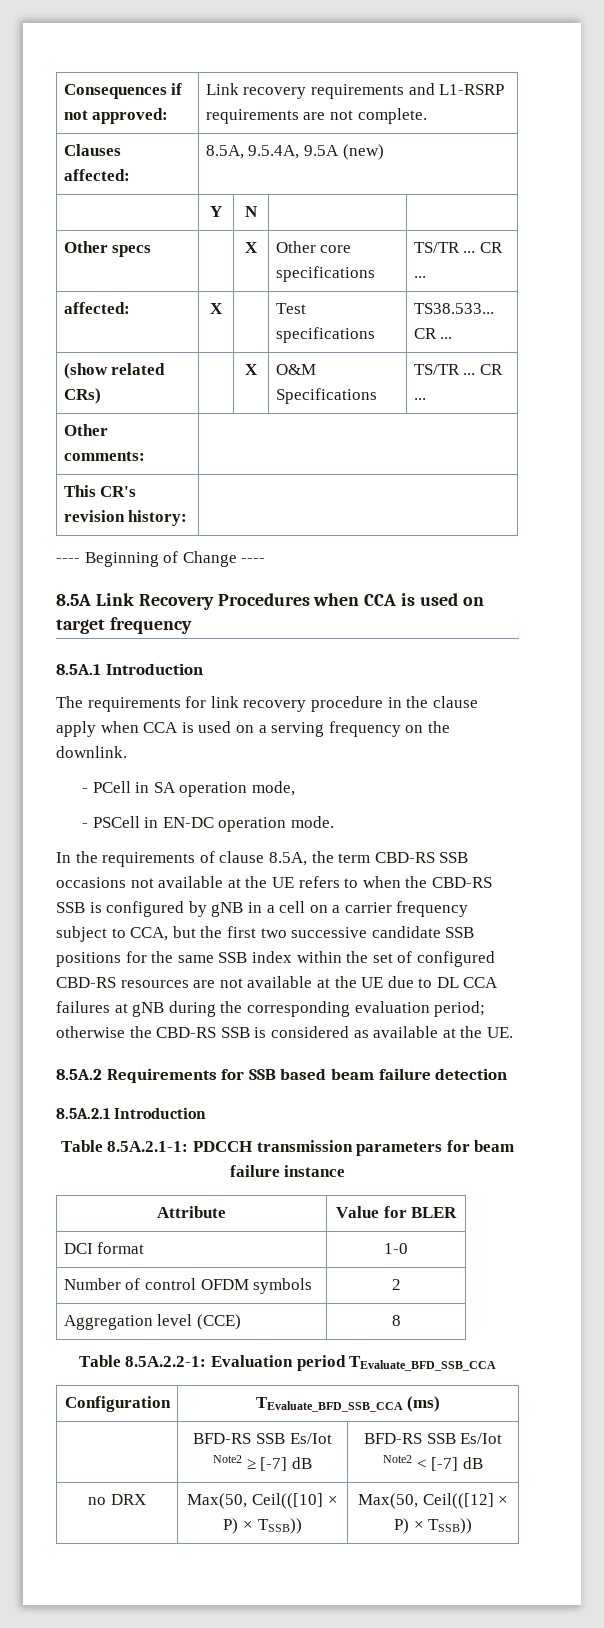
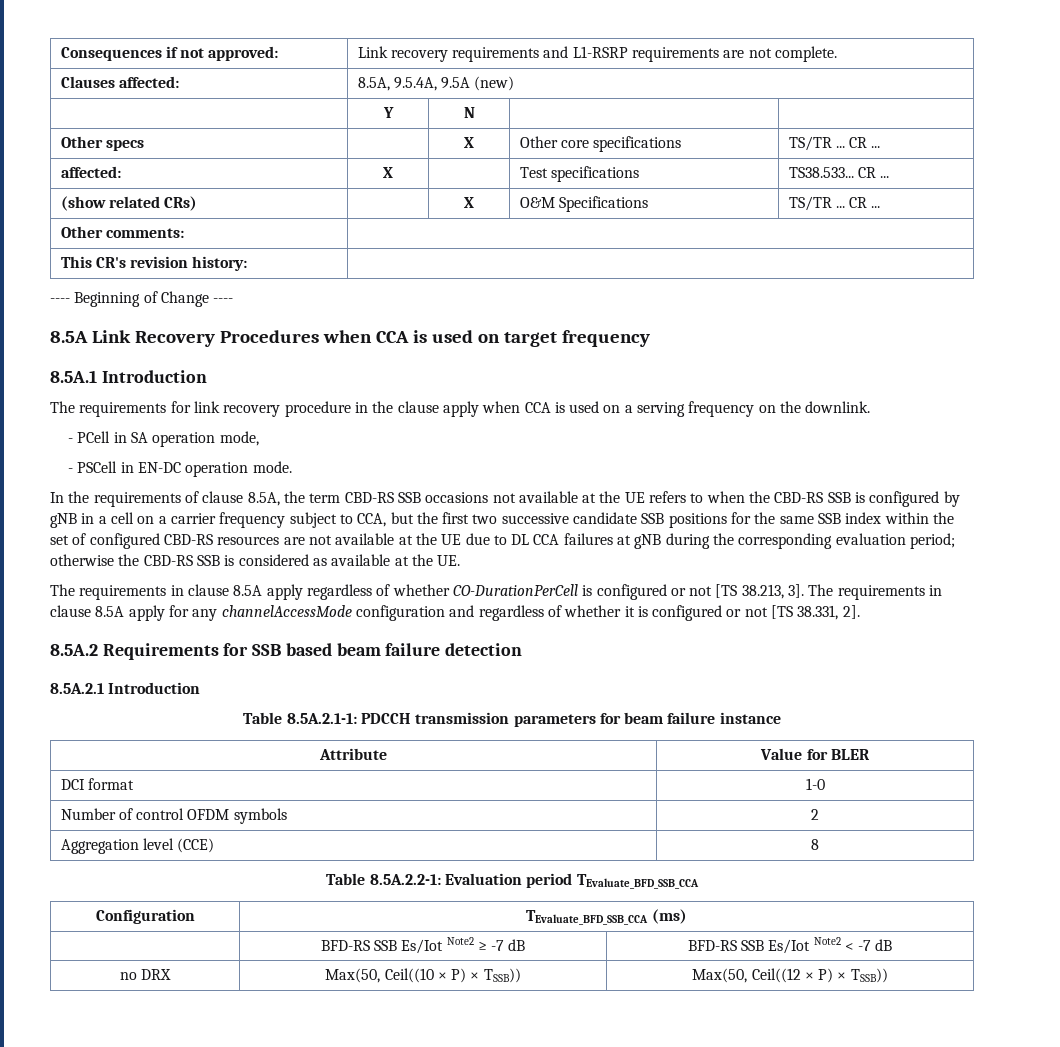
+ The requirements in clause 8.5A apply regardless of whether CO-DurationPerCell is configured or not [TS 38.213, 3]. The requirements in clause 8.5A apply for any channelAccessMode configuration and regardless of whether it is configured or not [TS 38.331, 2].
- | BFD-RS SSB Es/Iot Note2 ≥ [-7] dB | BFD-RS SSB Es/Iot Note2 < [-7] dB
+ | BFD-RS SSB Es/Iot Note2 ≥ -7 dB | BFD-RS SSB Es/Iot Note2 < -7 dB
- no DRX | Max(50, Ceil(([10] × P) × TSSB)) | Max(50, Ceil(([12] × P) × TSSB))
+ no DRX | Max(50, Ceil((10 × P) × TSSB)) | Max(50, Ceil((12 × P) × TSSB))

